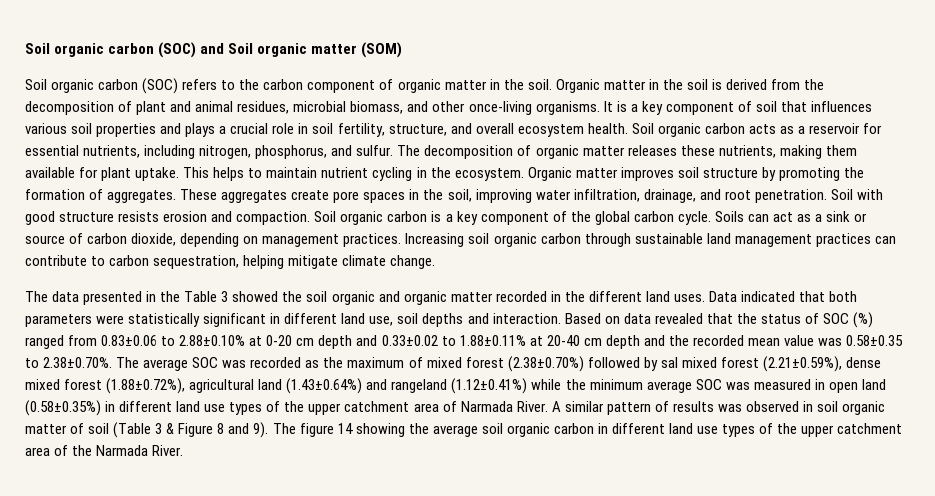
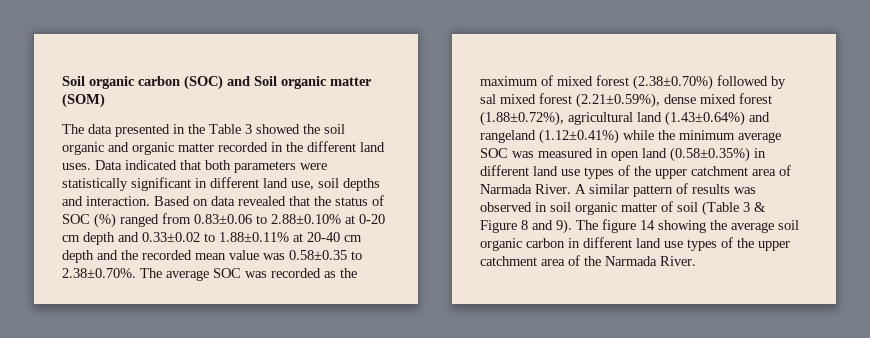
- Soil organic carbon (SOC) refers to the carbon component of organic matter in the soil. Organic matter in the soil is derived from the decomposition of plant and animal residues, microbial biomass, and other once-living organisms. It is a key component of soil that influences various soil properties and plays a crucial role in soil fertility, structure, and overall ecosystem health. Soil organic carbon acts as a reservoir for essential nutrients, including nitrogen, phosphorus, and sulfur. The decomposition of organic matter releases these nutrients, making them available for plant uptake. This helps to maintain nutrient cycling in the ecosystem. Organic matter improves soil structure by promoting the formation of aggregates. These aggregates create pore spaces in the soil, improving water infiltration, drainage, and root penetration. Soil with good structure resists erosion and compaction. Soil organic carbon is a key component of the global carbon cycle. Soils can act as a sink or source of carbon dioxide, depending on management practices. Increasing soil organic carbon through sustainable land management practices can contribute to carbon sequestration, helping mitigate climate change.

